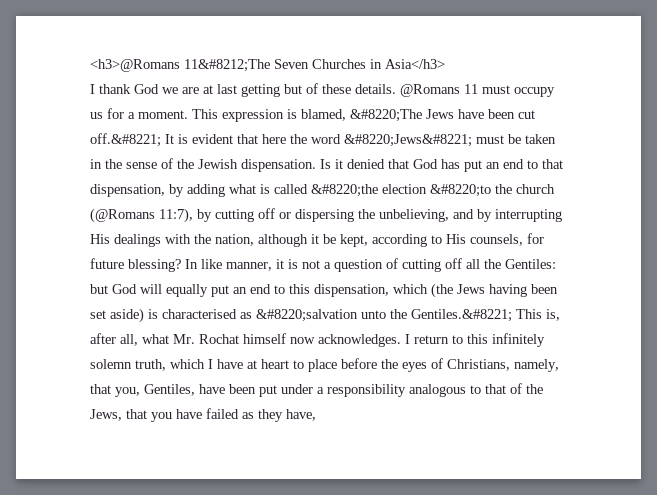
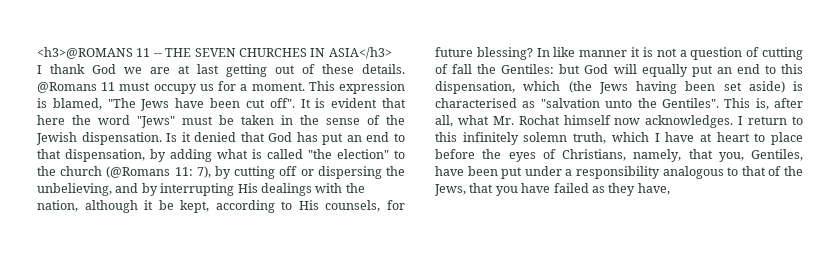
- <h3>@Romans 11&#8212;The Seven Churches in Asia</h3>
+ <h3>@ROMANS 11 -- THE SEVEN CHURCHES IN ASIA</h3>
- I thank God we are at last getting but of these details.
+ I thank God we are at last getting out of these details.
- This expression is blamed, &#8220;The Jews have been cut off.&#8221; It is evident that here the word &#8220;Jews&#8221; must be taken in the sense of the Jewish dispensation.
+ This expression is blamed, "The Jews have been cut off". It is evident that here the word "Jews" must be taken in the sense of the Jewish dispensation.
- Is it denied that God has put an end to that dispensation, by adding what is called &#8220;the election &#8220;to the church (@Romans 11:7), by cutting off or dispersing the unbelieving, and by interrupting His dealings with the nation, although it be kept, according to His counsels, for future blessing?
+ Is it denied that God has put an end to that dispensation, by adding what is called "the election" to the church (@Romans 11: 7), by cutting off or dispersing the unbelieving, and by interrupting His dealings with the nation, although it be kept, according to His counsels, for future blessing?
- In like manner, it is not a question of cutting off all the Gentiles: but God will equally put an end to this dispensation, which (the Jews having been set aside) is characterised as &#8220;salvation unto the Gentiles.&#8221; This is, after all, what Mr. Rochat himself now acknowledges.
+ In like manner it is not a question of cutting of fall the Gentiles: but God will equally put an end to this dispensation, which (the Jews having been set aside) is characterised as "salvation unto the Gentiles". This is, after all, what Mr. Rochat himself now acknowledges.

